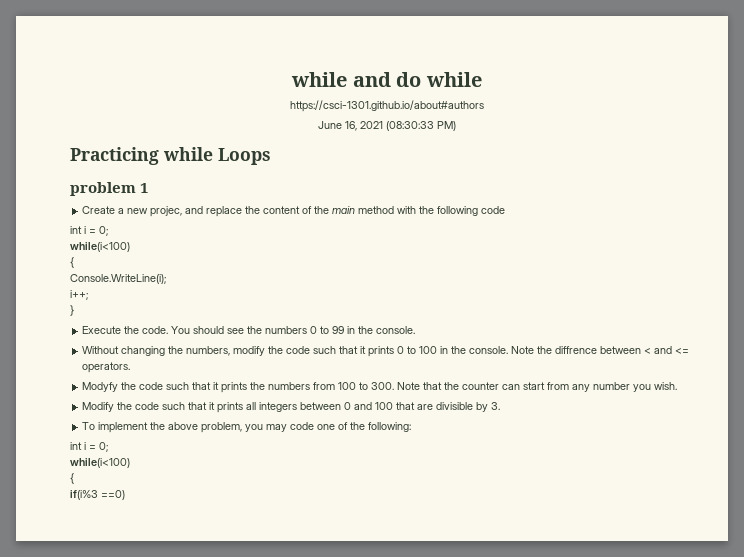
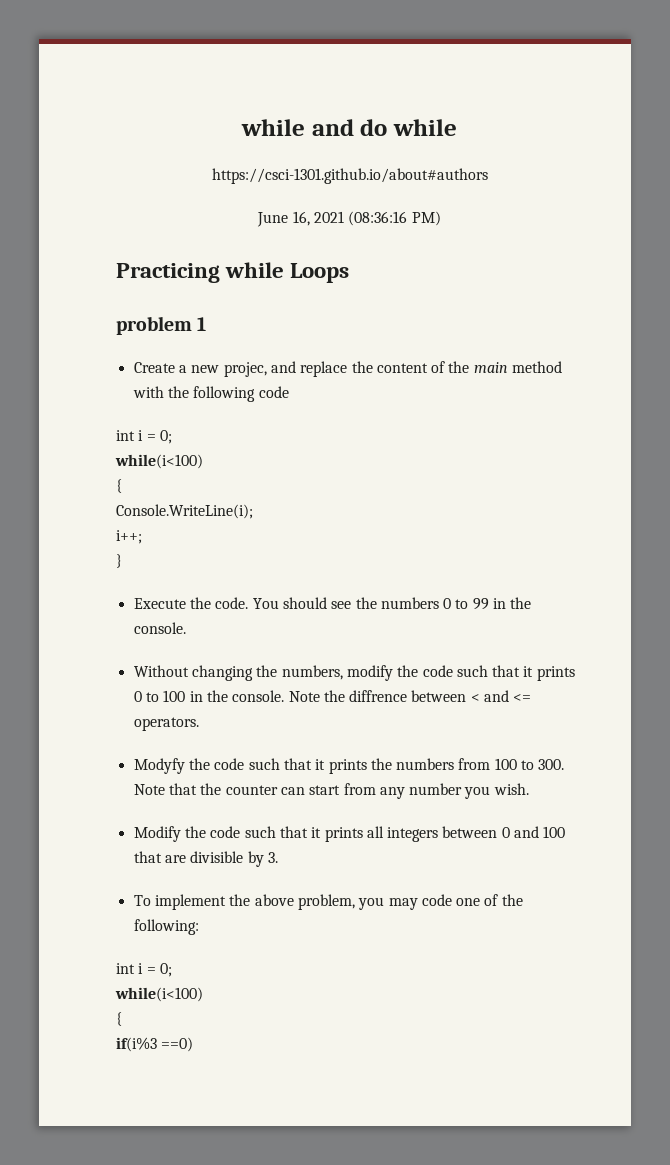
- June 16, 2021 (08:30:33 PM)
+ June 16, 2021 (08:36:16 PM)

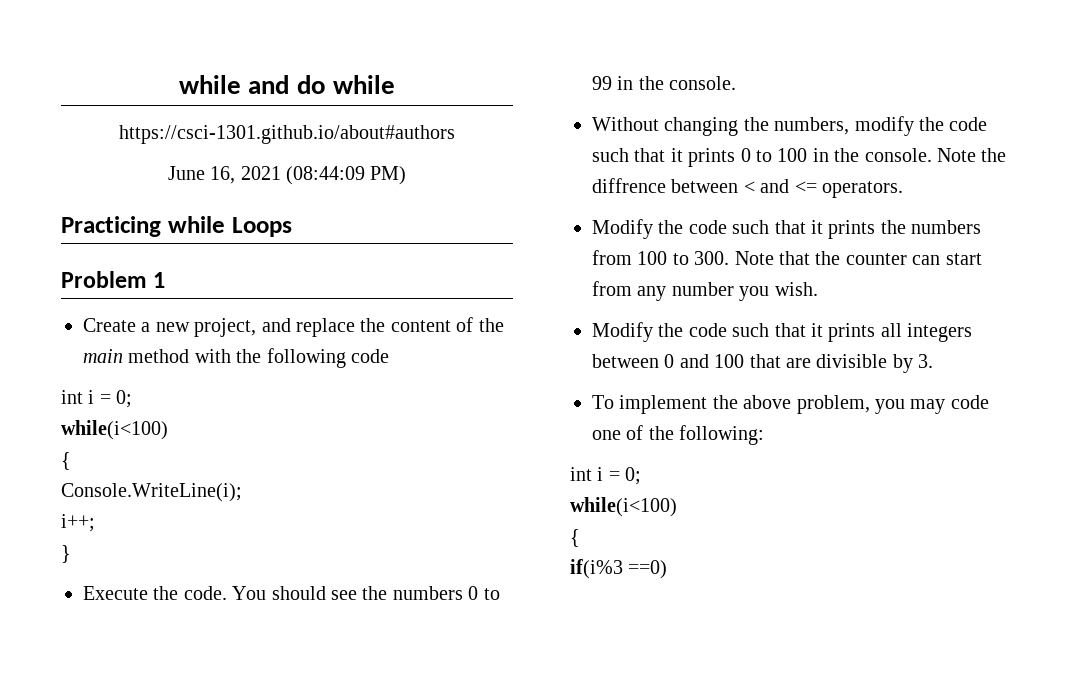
- June 16, 2021 (08:36:16 PM)
+ June 16, 2021 (08:44:09 PM)
- problem 1
+ Problem 1
- Create a new projec, and replace the content of the main method with the following code
+ Create a new project, and replace the content of the main method with the following code
- Modyfy the code such that it prints the numbers from 100 to 300. Note that the counter can start from any number you wish.
+ Modify the code such that it prints the numbers from 100 to 300. Note that the counter can start from any number you wish.

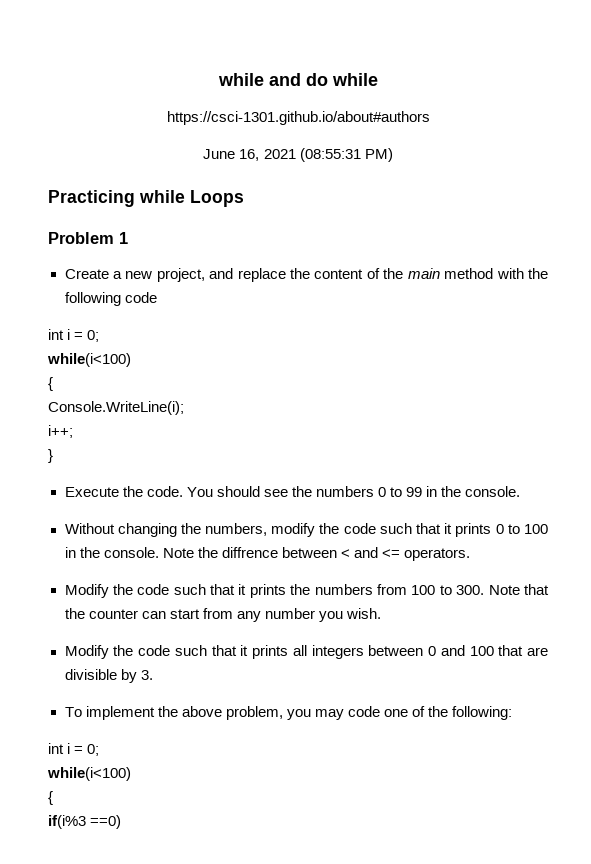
- June 16, 2021 (08:44:09 PM)
+ June 16, 2021 (08:55:31 PM)

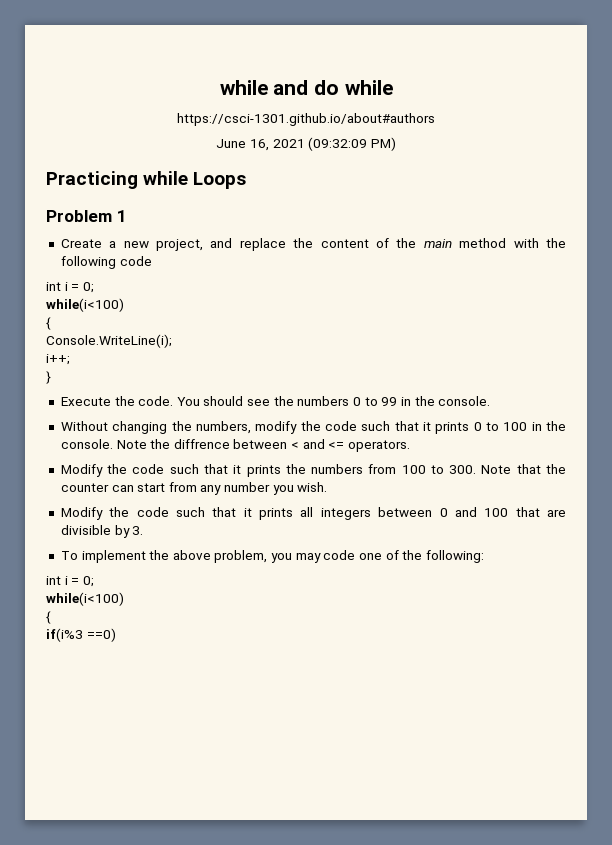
- June 16, 2021 (08:55:31 PM)
+ June 16, 2021 (09:32:09 PM)

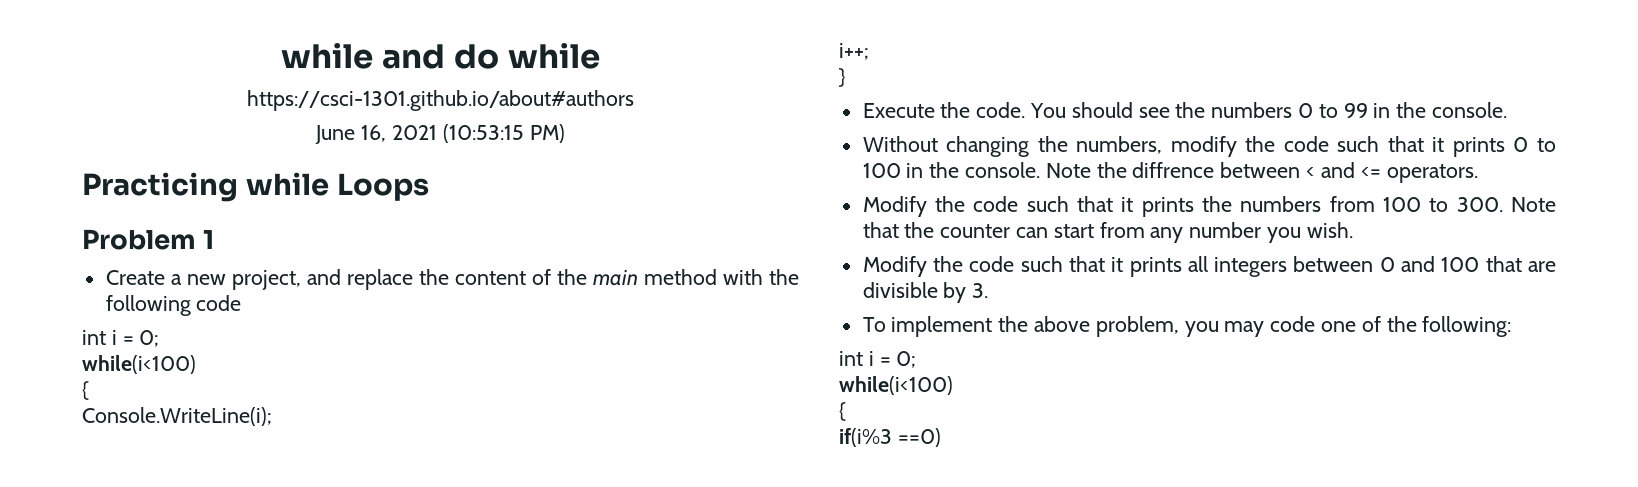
- June 16, 2021 (09:32:09 PM)
+ June 16, 2021 (10:53:15 PM)

